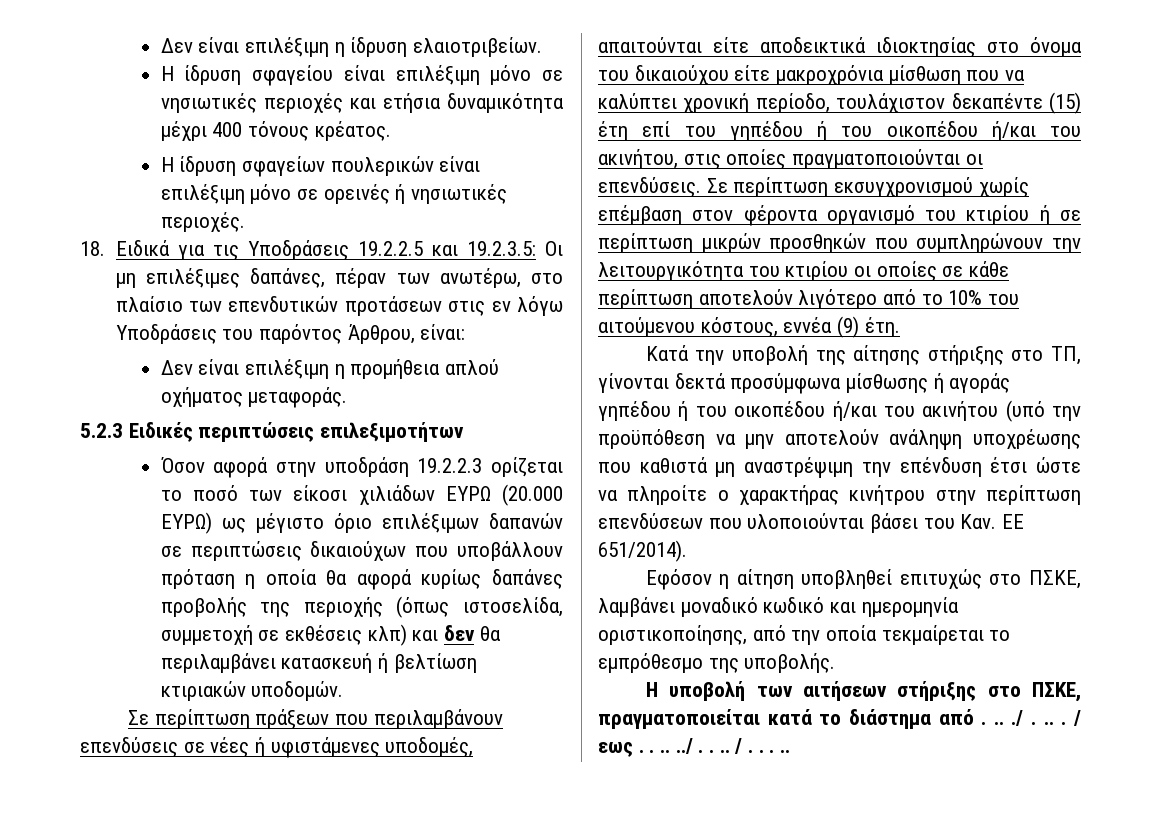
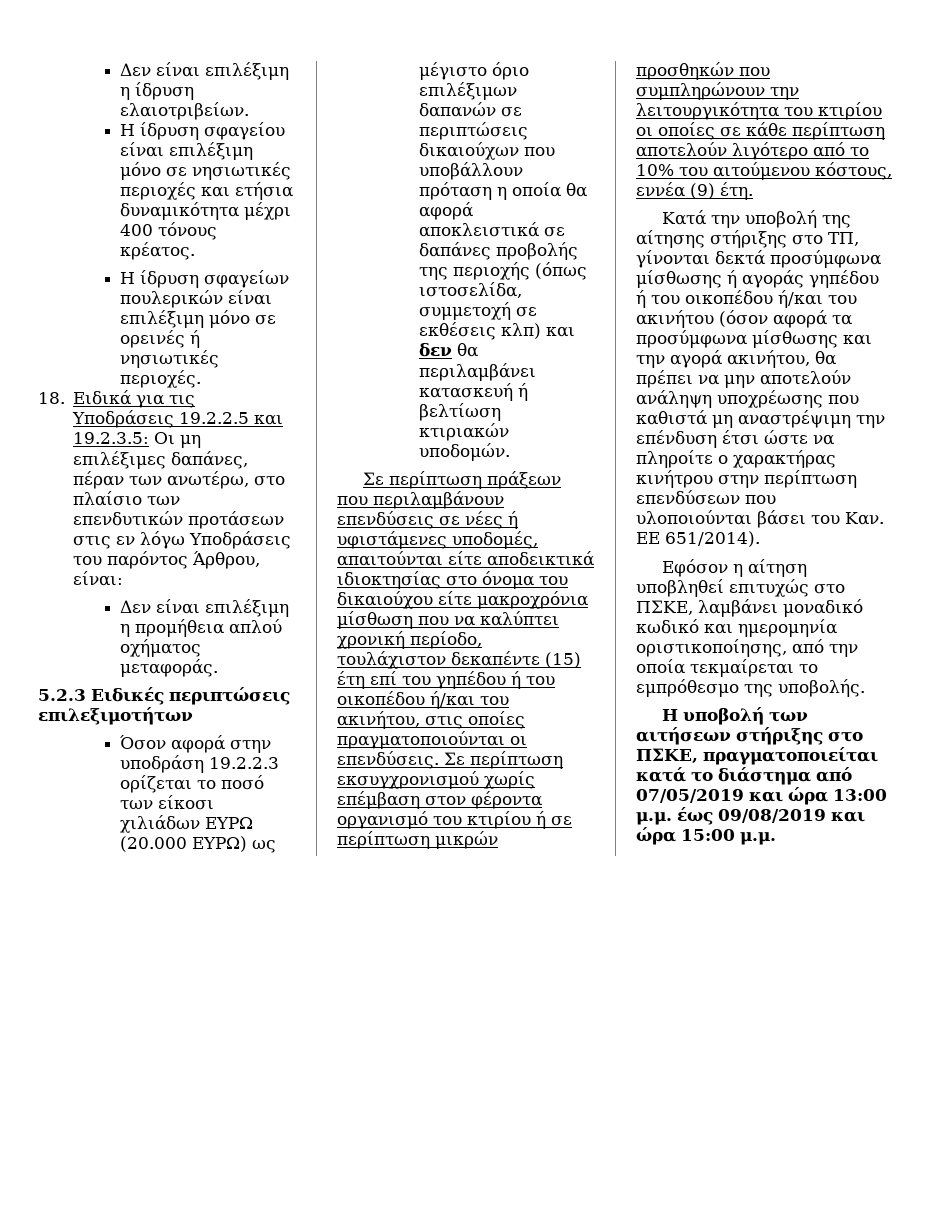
- Όσον αφορά στην υποδράση 19.2.2.3 ορίζεται το ποσό των είκοσι χιλιάδων ΕΥΡΩ (20.000 ΕΥΡΩ) ως μέγιστο όριο επιλέξιμων δαπανών σε περιπτώσεις δικαιούχων που υποβάλλουν πρόταση η οποία θα αφορά κυρίως δαπάνες προβολής της περιοχής (όπως ιστοσελίδα, συμμετοχή σε εκθέσεις κλπ) και δεν θα περιλαμβάνει κατασκευή ή βελτίωση κτιριακών υποδομών.
+ Όσον αφορά στην υποδράση 19.2.2.3 ορίζεται το ποσό των είκοσι χιλιάδων ΕΥΡΩ (20.000 ΕΥΡΩ) ως μέγιστο όριο επιλέξιμων δαπανών σε περιπτώσεις δικαιούχων που υποβάλλουν πρόταση η οποία θα αφορά αποκλειστικά σε δαπάνες προβολής της περιοχής (όπως ιστοσελίδα, συμμετοχή σε εκθέσεις κλπ) και δεν θα περιλαμβάνει κατασκευή ή βελτίωση κτιριακών υποδομών.
- Κατά την υποβολή της αίτησης στήριξης στο ΤΠ, γίνονται δεκτά προσύμφωνα μίσθωσης ή αγοράς γηπέδου ή του οικοπέδου ή/και του ακινήτου (υπό την προϋπόθεση να μην αποτελούν ανάληψη υποχρέωσης που καθιστά μη αναστρέψιμη την επένδυση έτσι ώστε να πληροίτε ο χαρακτήρας κινήτρου στην περίπτωση επενδύσεων που υλοποιούνται βάσει του Καν. ΕΕ 651/2014).
+ Κατά την υποβολή της αίτησης στήριξης στο ΤΠ, γίνονται δεκτά προσύμφωνα μίσθωσης ή αγοράς γηπέδου ή του οικοπέδου ή/και του ακινήτου (όσον αφορά τα προσύμφωνα μίσθωσης και την αγορά ακινήτου, θα πρέπει να μην αποτελούν ανάληψη υποχρέωσης που καθιστά μη αναστρέψιμη την επένδυση έτσι ώστε να πληροίτε ο χαρακτήρας κινήτρου στην περίπτωση επενδύσεων που υλοποιούνται βάσει του Καν. ΕΕ 651/2014).
- Η υποβολή των αιτήσεων στήριξης στο ΠΣΚΕ, πραγματοποιείται κατά το διάστημα από . .. ./ . .. . / εως . . .. ../ . . .. / . . . ..
+ Η υποβολή των αιτήσεων στήριξης στο ΠΣΚΕ, πραγματοποιείται κατά το διάστημα από 07/05/2019 και ώρα 13:00 μ.μ. έως 09/08/2019 και ώρα 15:00 μ.μ.

